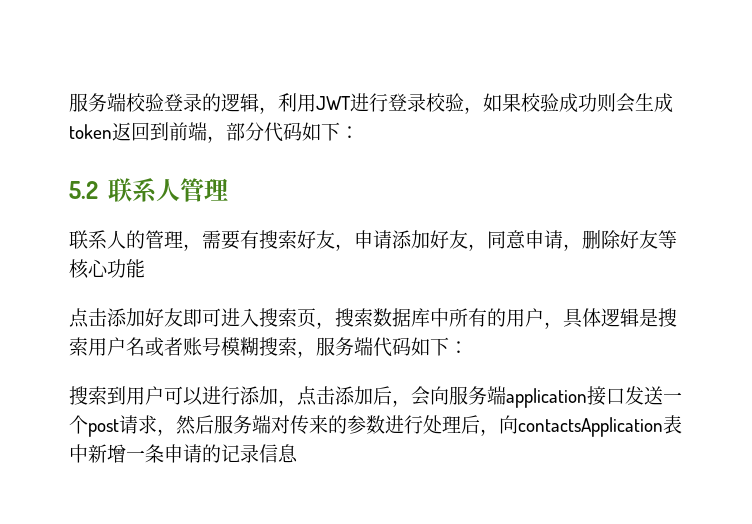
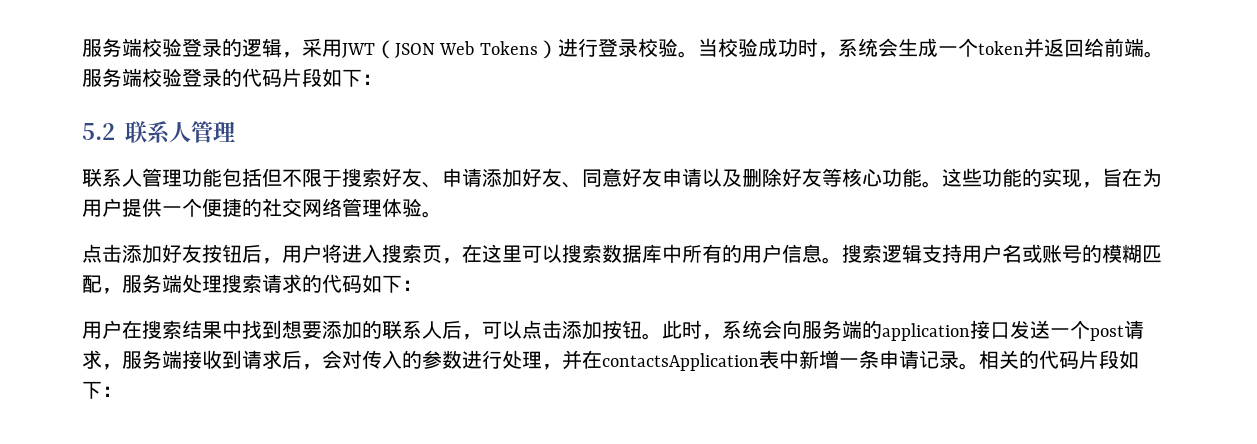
- 服务端校验登录的逻辑，利用JWT进行登录校验，如果校验成功则会生成token返回到前端，部分代码如下：
+ 服务端校验登录的逻辑，采用JWT（JSON Web Tokens）进行登录校验。当校验成功时，系统会生成一个token并返回给前端。服务端校验登录的代码片段如下：
- 联系人的管理，需要有搜索好友，申请添加好友，同意申请，删除好友等核心功能
+ 联系人管理功能包括但不限于搜索好友、申请添加好友、同意好友申请以及删除好友等核心功能。这些功能的实现，旨在为用户提供一个便捷的社交网络管理体验。
- 点击添加好友即可进入搜索页，搜索数据库中所有的用户，具体逻辑是搜索用户名或者账号模糊搜索，服务端代码如下：
- 搜索到用户可以进行添加，点击添加后，会向服务端application接口发送一个post请求，然后服务端对传来的参数进行处理后，向contactsApplication表中新增一条申请的记录信息
+ 点击添加好友按钮后，用户将进入搜索页，在这里可以搜索数据库中所有的用户信息。搜索逻辑支持用户名或账号的模糊匹配，服务端处理搜索请求的代码如下：
+ 用户在搜索结果中找到想要添加的联系人后，可以点击添加按钮。此时，系统会向服务端的application接口发送一个post请求，服务端接收到请求后，会对传入的参数进行处理，并在contactsApplication表中新增一条申请记录。相关的代码片段如下：

